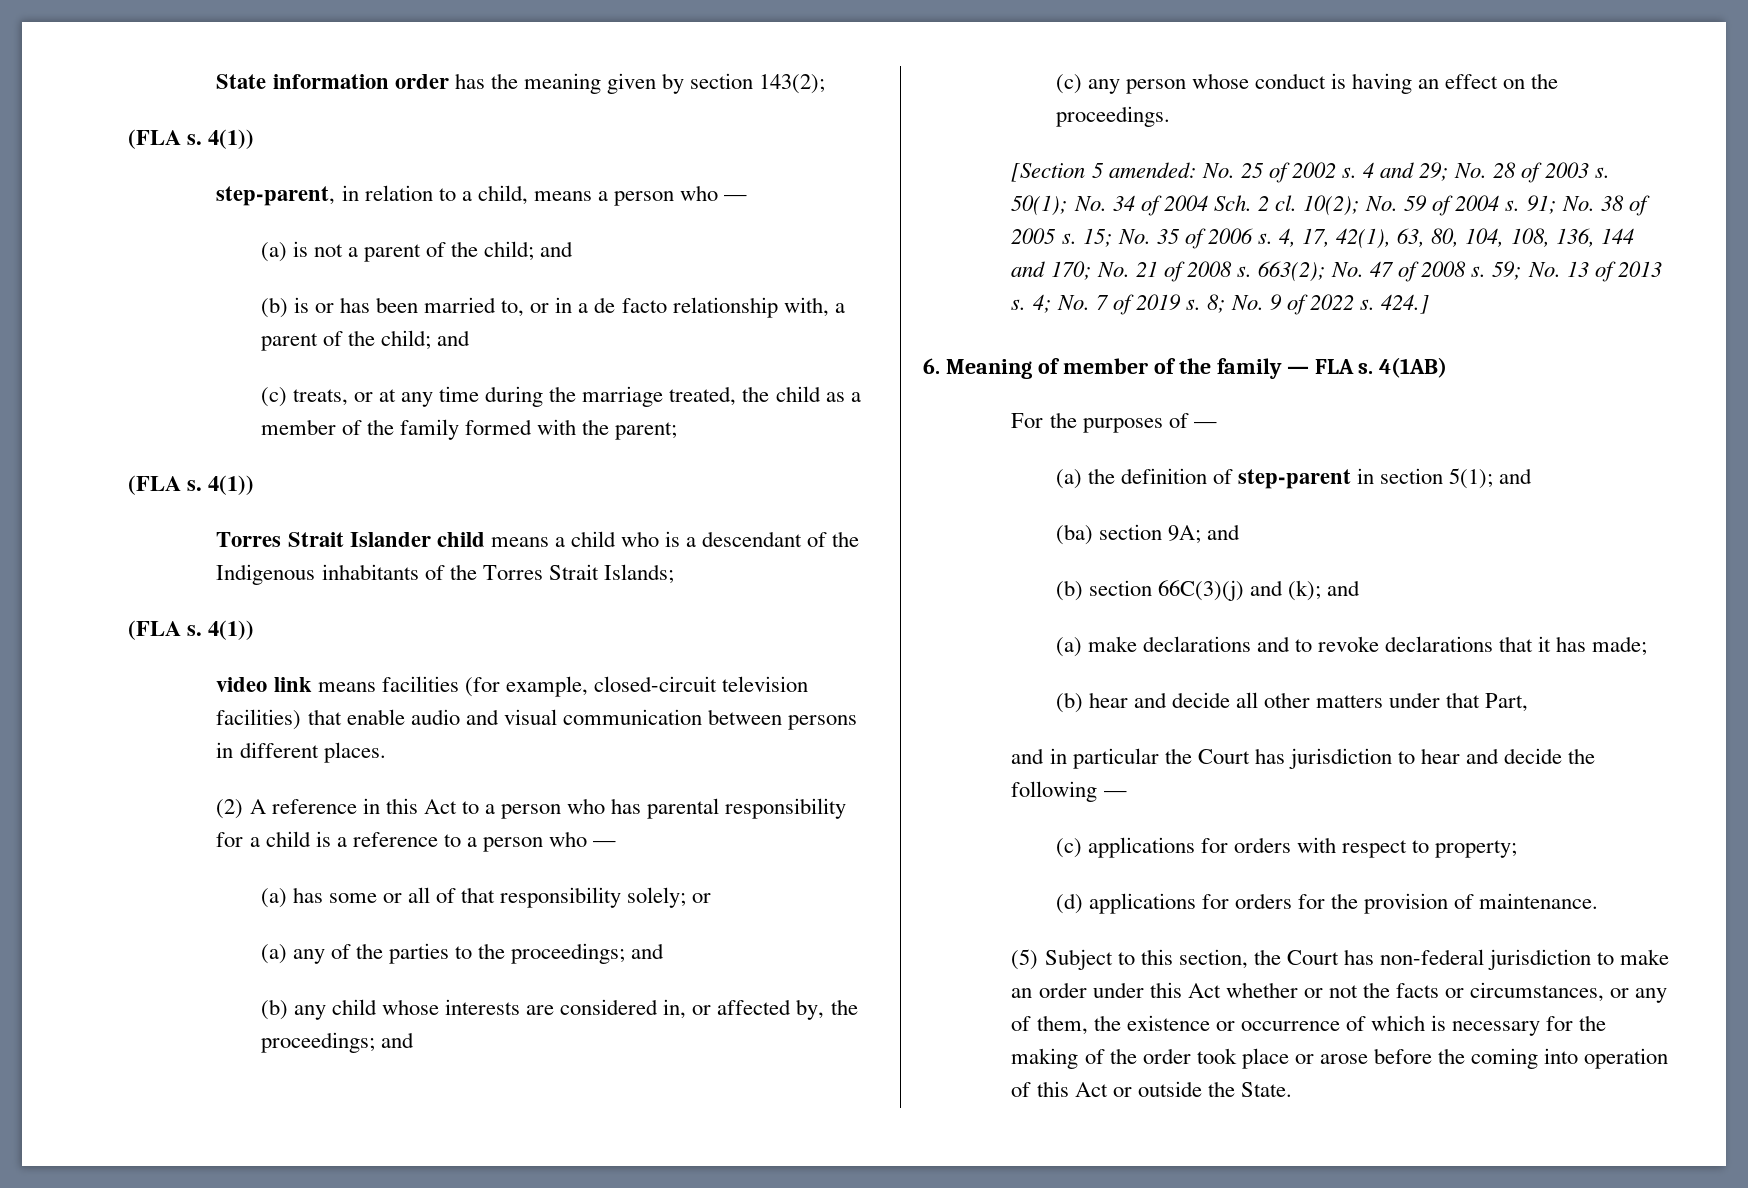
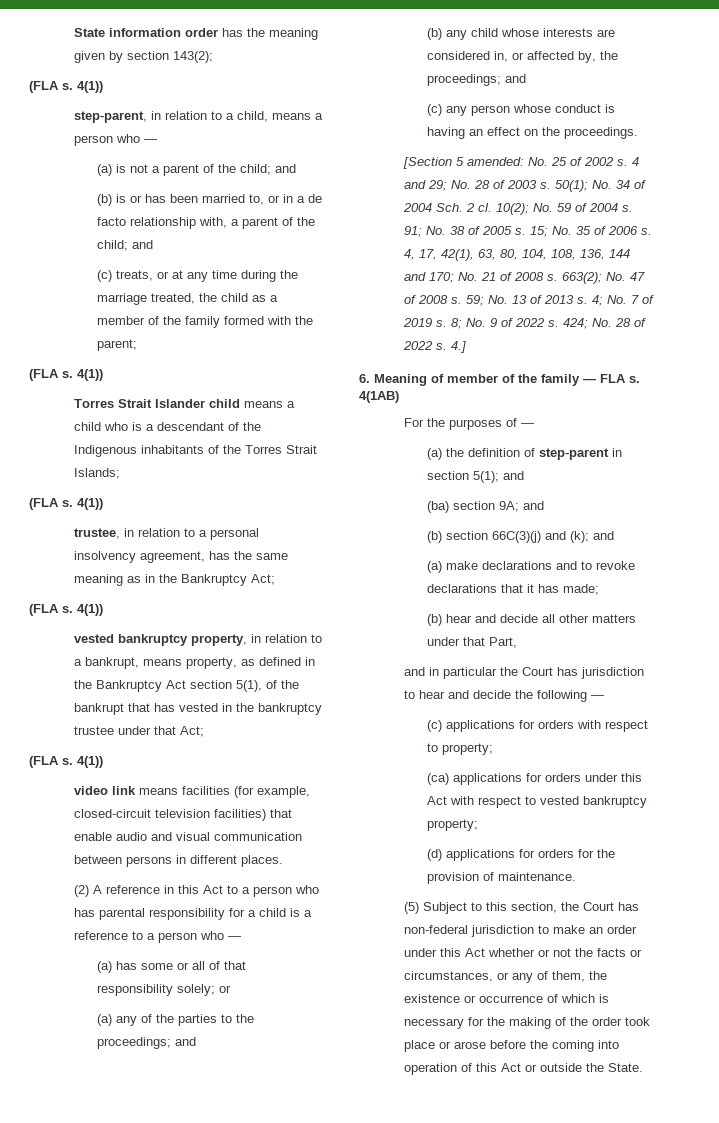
+ trustee, in relation to a personal insolvency agreement, has the same meaning as in the Bankruptcy Act;
+ (FLA s. 4(1))
+ vested bankruptcy property, in relation to a bankrupt, means property, as defined in the Bankruptcy Act section 5(1), of the bankrupt that has vested in the bankruptcy trustee under that Act;
+ (FLA s. 4(1))
- 424.]
+ 424; No. 28 of 2022 s. 4.]
+ (ca) applications for orders under this Act with respect to vested bankruptcy property;

